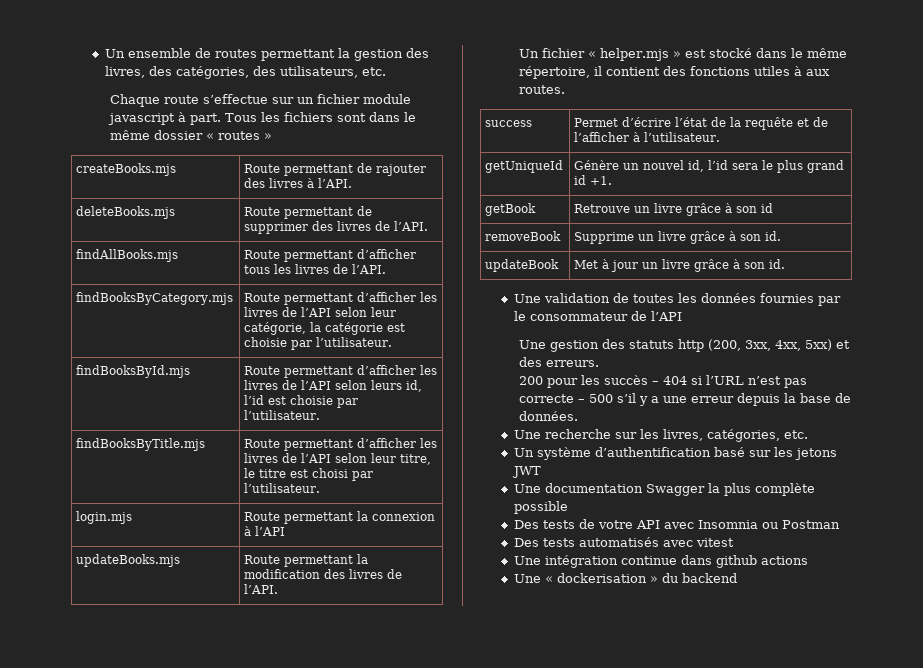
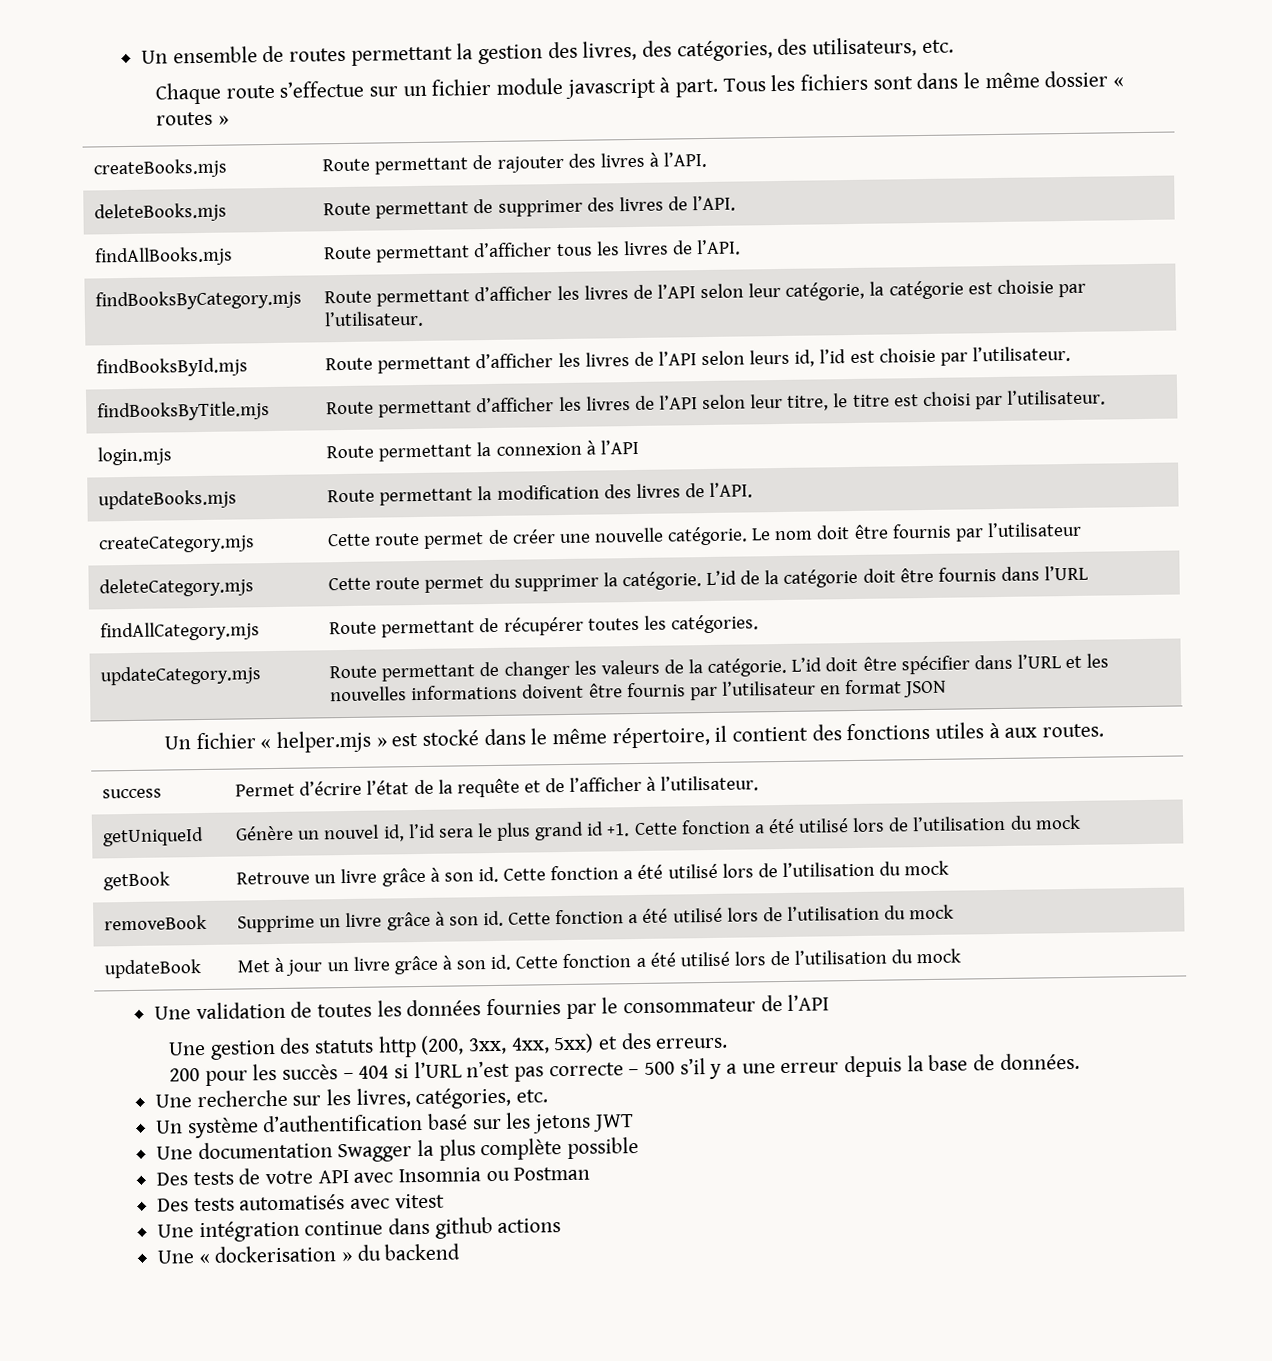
+ createCategory.mjs | Cette route permet de créer une nouvelle catégorie. Le nom doit être fournis par l’utilisateur
+ deleteCategory.mjs | Cette route permet du supprimer la catégorie. L’id de la catégorie doit être fournis dans l’URL
+ findAllCategory.mjs | Route permettant de récupérer toutes les catégories.
+ updateCategory.mjs | Route permettant de changer les valeurs de la catégorie. L’id doit être spécifier dans l’URL et les nouvelles informations doivent être fournis par l’utilisateur en format JSON
- getUniqueId | Génère un nouvel id, l’id sera le plus grand id +1.
+ getUniqueId | Génère un nouvel id, l’id sera le plus grand id +1. Cette fonction a été utilisé lors de l’utilisation du mock
- getBook | Retrouve un livre grâce à son id
+ getBook | Retrouve un livre grâce à son id. Cette fonction a été utilisé lors de l’utilisation du mock
- removeBook | Supprime un livre grâce à son id.
+ removeBook | Supprime un livre grâce à son id. Cette fonction a été utilisé lors de l’utilisation du mock
- updateBook | Met à jour un livre grâce à son id.
+ updateBook | Met à jour un livre grâce à son id. Cette fonction a été utilisé lors de l’utilisation du mock

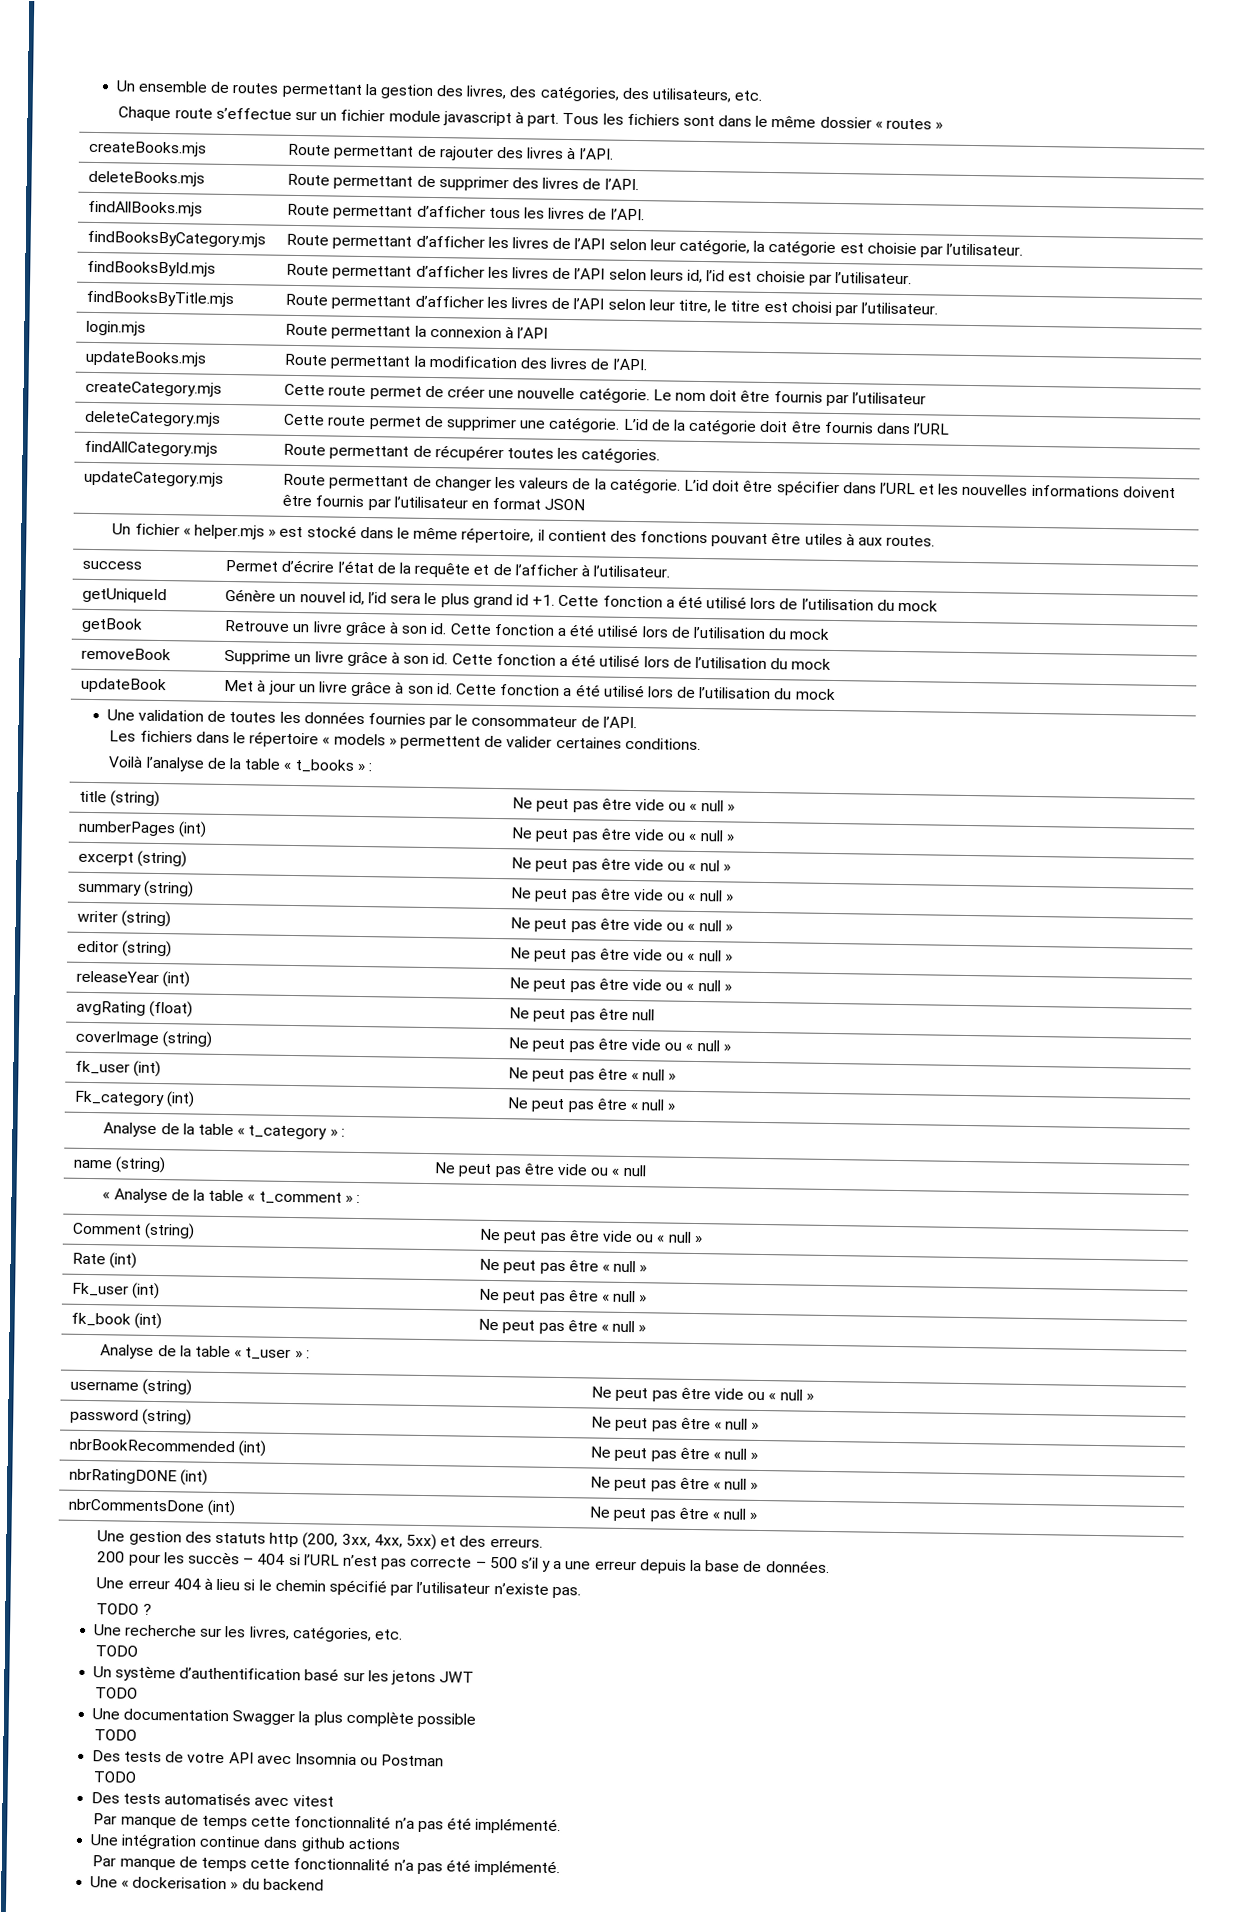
- deleteCategory.mjs | Cette route permet du supprimer la catégorie. L’id de la catégorie doit être fournis dans l’URL
+ deleteCategory.mjs | Cette route permet de supprimer une catégorie. L’id de la catégorie doit être fournis dans l’URL
- Un fichier « helper.mjs » est stocké dans le même répertoire, il contient des fonctions utiles à aux routes.
+ Un fichier « helper.mjs » est stocké dans le même répertoire, il contient des fonctions pouvant être utiles à aux routes.
- Une validation de toutes les données fournies par le consommateur de l’API
+ Une validation de toutes les données fournies par le consommateur de l’API.
+ Les fichiers dans le répertoire « models » permettent de valider certaines conditions.
+ Voilà l’analyse de la table « t_books » :
+ title (string) | Ne peut pas être vide ou « null »
+ numberPages (int) | Ne peut pas être vide ou « null »
+ excerpt (string) | Ne peut pas être vide ou « nul »
+ summary (string) | Ne peut pas être vide ou « null »
+ writer (string) | Ne peut pas être vide ou « null »
+ editor (string) | Ne peut pas être vide ou « null »
+ releaseYear (int) | Ne peut pas être vide ou « null »
+ avgRating (float) | Ne peut pas être null
+ coverImage (string) | Ne peut pas être vide ou « null »
+ fk_user (int) | Ne peut pas être « null »
+ Fk_category (int) | Ne peut pas être « null »
+ Analyse de la table « t_category » :
+ name (string) | Ne peut pas être vide ou « null
+ « Analyse de la table « t_comment » :
+ Comment (string) | Ne peut pas être vide ou « null »
+ Rate (int) | Ne peut pas être « null »
+ Fk_user (int) | Ne peut pas être « null »
+ fk_book (int) | Ne peut pas être « null »
+ Analyse de la table « t_user » :
+ username (string) | Ne peut pas être vide ou « null »
+ password (string) | Ne peut pas être « null »
+ nbrBookRecommended (int) | Ne peut pas être « null »
+ nbrRatingDONE (int) | Ne peut pas être « null »
+ nbrCommentsDone (int) | Ne peut pas être « null »
+ Une erreur 404 à lieu si le chemin spécifié par l’utilisateur n’existe pas.
+ TODO ?
  Une recherche sur les livres, catégories, etc.
+ TODO
  Un système d’authentification basé sur les jetons JWT
+ TODO
  Une documentation Swagger la plus complète possible
+ TODO
  Des tests de votre API avec Insomnia ou Postman
+ TODO
  Des tests automatisés avec vitest
+ Par manque de temps cette fonctionnalité n’a pas été implémenté.
  Une intégration continue dans github actions
+ Par manque de temps cette fonctionnalité n’a pas été implémenté.

